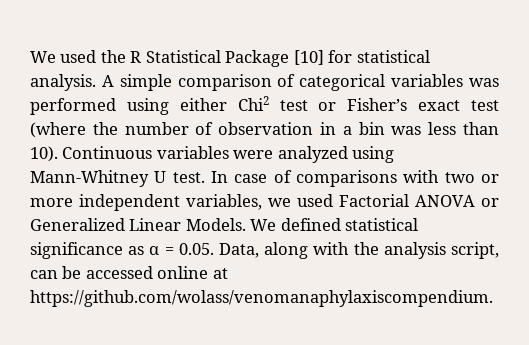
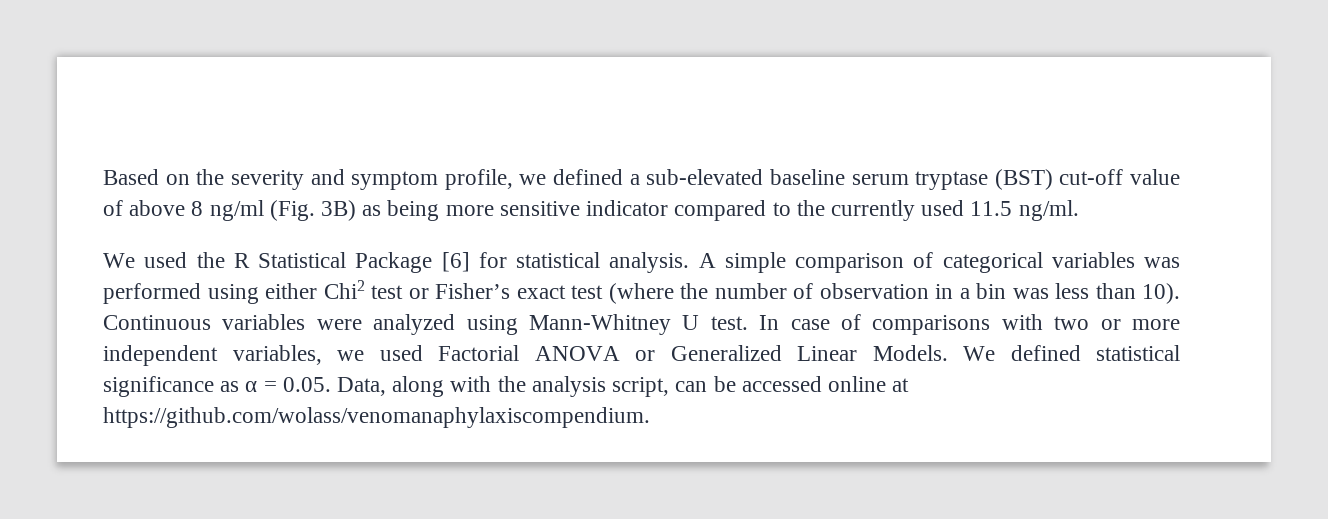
+ Based on the severity and symptom profile, we defined a sub-elevated baseline serum tryptase (BST) cut-off value of above 8 ng/ml (Fig. 3B) as being more sensitive indicator compared to the currently used 11.5 ng/ml.
- We used the R Statistical Package [10] for statistical analysis.
+ We used the R Statistical Package [6] for statistical analysis.

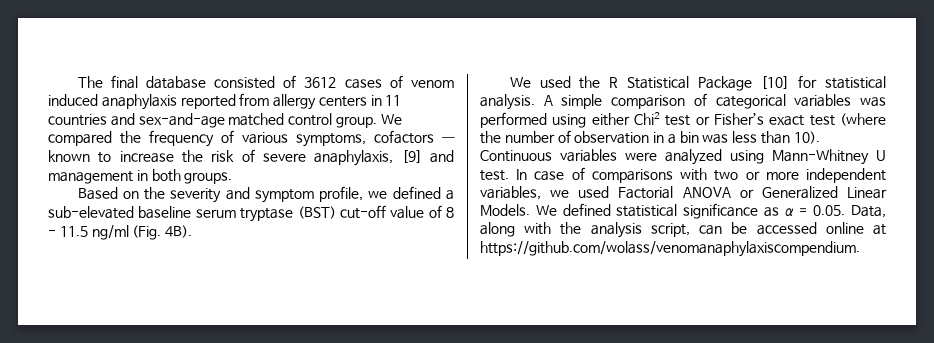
+ The final database consisted of 3612 cases of venom induced anaphylaxis reported from allergy centers in 11 countries and sex-and-age matched control group. We compared the frequency of various symptoms, cofactors — known to increase the risk of severe anaphylaxis, [9] and management in both groups.
- Based on the severity and symptom profile, we defined a sub-elevated baseline serum tryptase (BST) cut-off value of above 8 ng/ml (Fig. 3B) as being more sensitive indicator compared to the currently used 11.5 ng/ml.
+ Based on the severity and symptom profile, we defined a sub-elevated baseline serum tryptase (BST) cut-off value of 8 - 11.5 ng/ml (Fig. 4B).
- We used the R Statistical Package [6] for statistical analysis.
+ We used the R Statistical Package [10] for statistical analysis.

